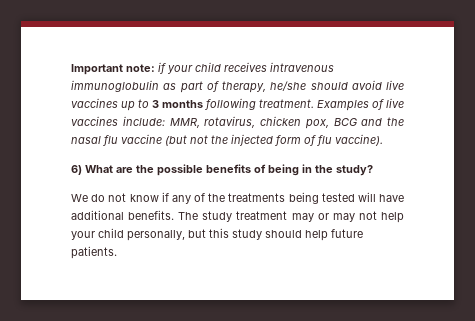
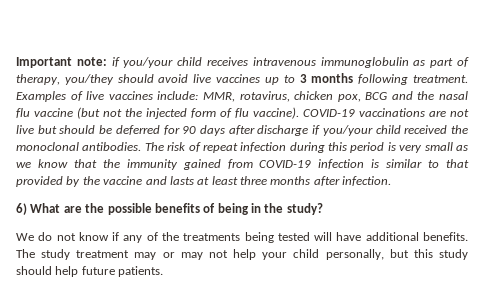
- Important note: if your child receives intravenous immunoglobulin as part of therapy, he/she should avoid live vaccines up to 3 months following treatment.
+ Important note: if you/your child receives intravenous immunoglobulin as part of therapy, you/they should avoid live vaccines up to 3 months following treatment.
+ COVID-19 vaccinations are not live but should be deferred for 90 days after discharge if you/your child received the monoclonal antibodies. The risk of repeat infection during this period is very small as we know that the immunity gained from COVID-19 infection is similar to that provided by the vaccine and lasts at least three months after infection.

